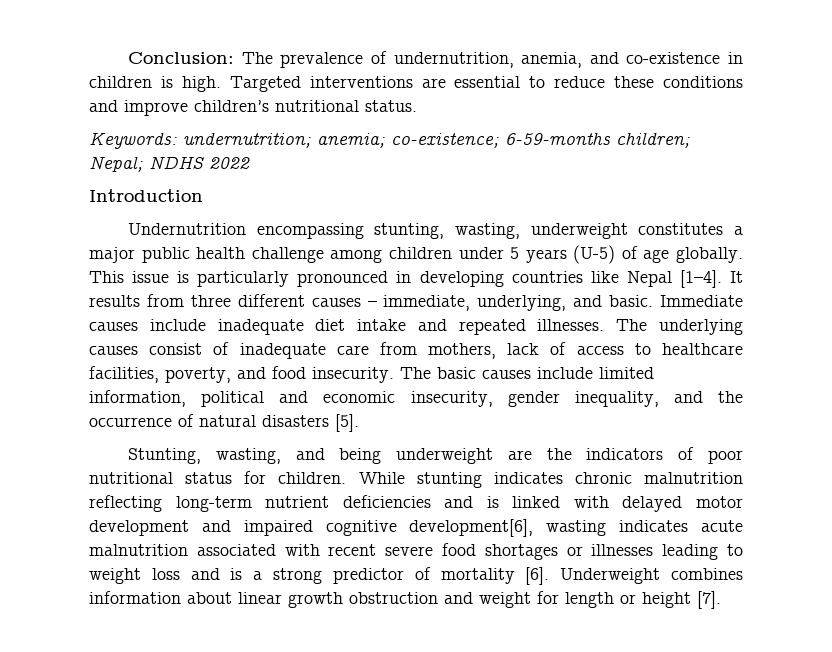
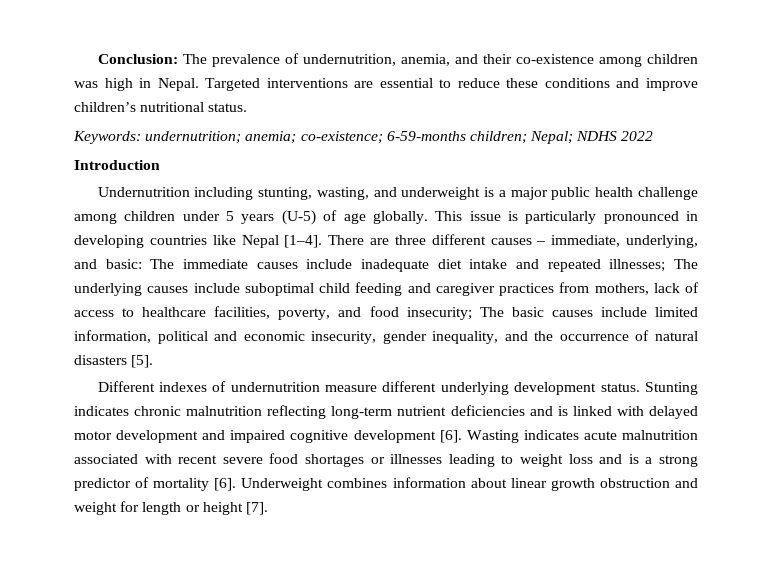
- Conclusion: The prevalence of undernutrition, anemia, and co-existence in children is high.
+ Conclusion: The prevalence of undernutrition, anemia, and their co-existence among children was high in Nepal.
- Undernutrition encompassing stunting, wasting, underweight constitutes a major public health challenge among children under 5 years (U-5) of age globally.
+ Undernutrition including stunting, wasting, and underweight is a major public health challenge among children under 5 years (U-5) of age globally.
- It results from three different causes – immediate, underlying, and basic. Immediate causes include inadequate diet intake and repeated illnesses. The underlying causes consist of inadequate care from mothers, lack of access to healthcare facilities, poverty, and food insecurity. The basic causes include limited information, political and economic insecurity, gender inequality, and the occurrence of natural disasters [5].
+ There are three different causes – immediate, underlying, and basic: The immediate causes include inadequate diet intake and repeated illnesses; The underlying causes include suboptimal child feeding and caregiver practices from mothers, lack of access to healthcare facilities, poverty, and food insecurity; The basic causes include limited information, political and economic insecurity, gender inequality, and the occurrence of natural disasters [5].
- Stunting, wasting, and being underweight are the indicators of poor nutritional status for children. While stunting indicates chronic malnutrition reflecting long-term nutrient deficiencies and is linked with delayed motor development and impaired cognitive development[6], wasting indicates acute malnutrition associated with recent severe food shortages or illnesses leading to weight loss and is a strong predictor of mortality [6].
+ Different indexes of undernutrition measure different underlying development status. Stunting indicates chronic malnutrition reflecting long-term nutrient deficiencies and is linked with delayed motor development and impaired cognitive development [6]. Wasting indicates acute malnutrition associated with recent severe food shortages or illnesses leading to weight loss and is a strong predictor of mortality [6].

